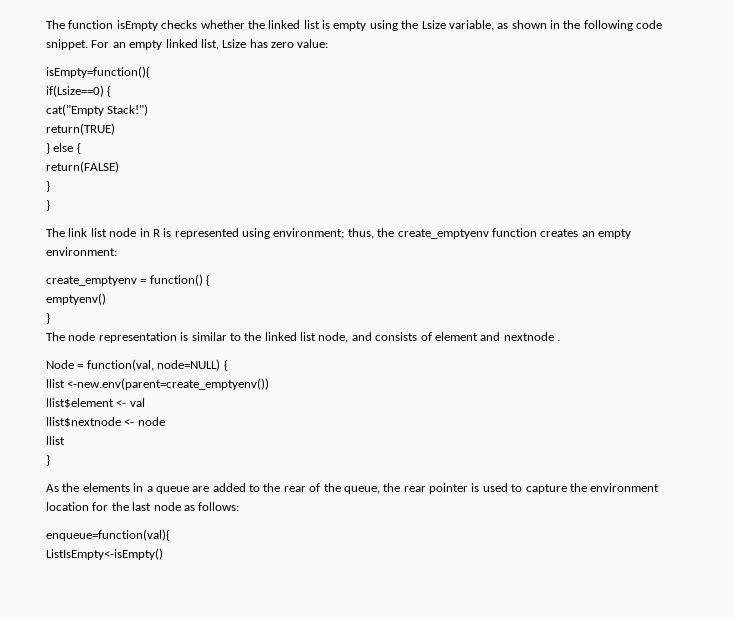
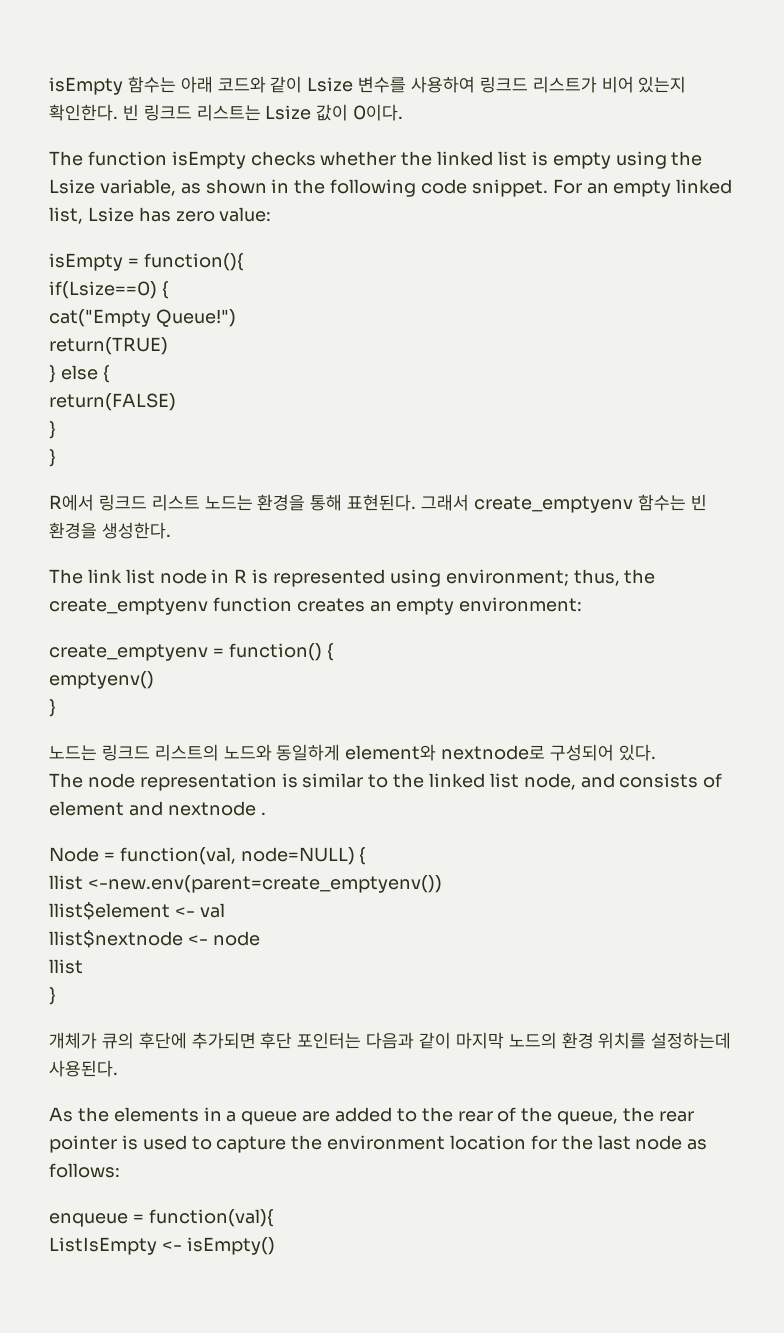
+ isEmpty 함수는 아래 코드와 같이 Lsize 변수를 사용하여 링크드 리스트가 비어 있는지 확인한다. 빈 링크드 리스트는 Lsize 값이 0이다.
- isEmpty=function(){
+ isEmpty = function(){
- cat("Empty Stack!")
+ cat("Empty Queue!")
+ R에서 링크드 리스트 노드는 환경을 통해 표현된다. 그래서 create_emptyenv 함수는 빈 환경을 생성한다.
+ 노드는 링크드 리스트의 노드와 동일하게 element와 nextnode로 구성되어 있다.
+ 개체가 큐의 후단에 추가되면 후단 포인터는 다음과 같이 마지막 노드의 환경 위치를 설정하는데 사용된다.
- enqueue=function(val){
- ListIsEmpty<-isEmpty()
+ enqueue = function(val){
+ ListIsEmpty <- isEmpty()

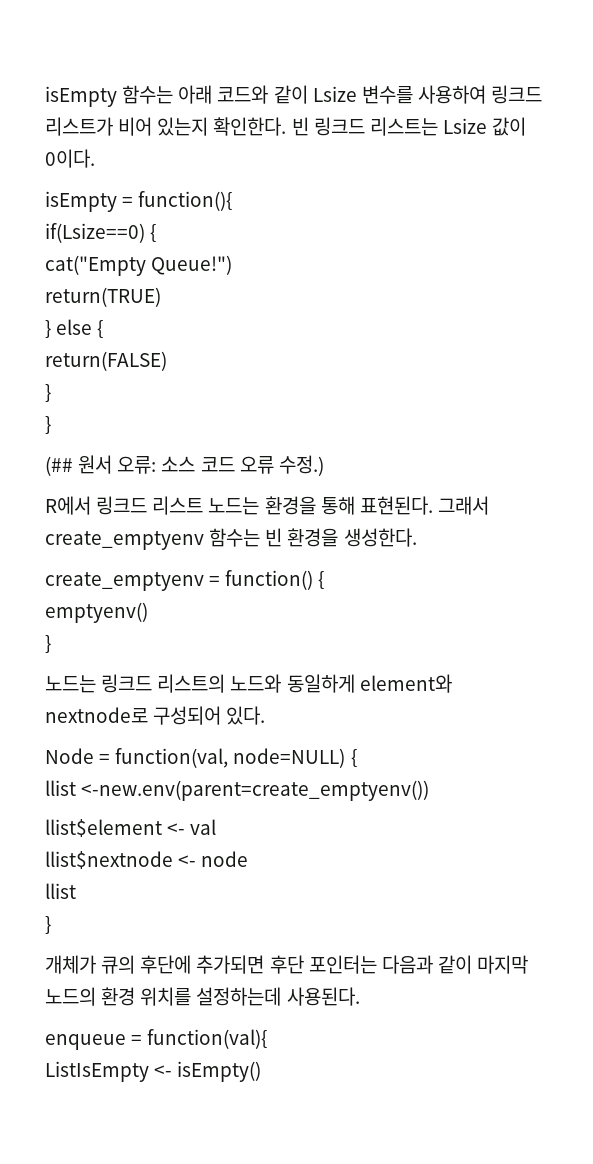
- The function isEmpty checks whether the linked list is empty using the Lsize variable, as shown in the following code snippet. For an empty linked list, Lsize has zero value:
+ (## 원서 오류: 소스 코드 오류 수정.)
- The link list node in R is represented using environment; thus, the create_emptyenv function creates an empty environment:
- The node representation is similar to the linked list node, and consists of element and nextnode .
- As the elements in a queue are added to the rear of the queue, the rear pointer is used to capture the environment location for the last node as follows:

